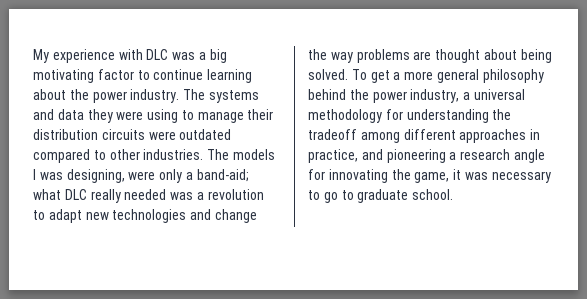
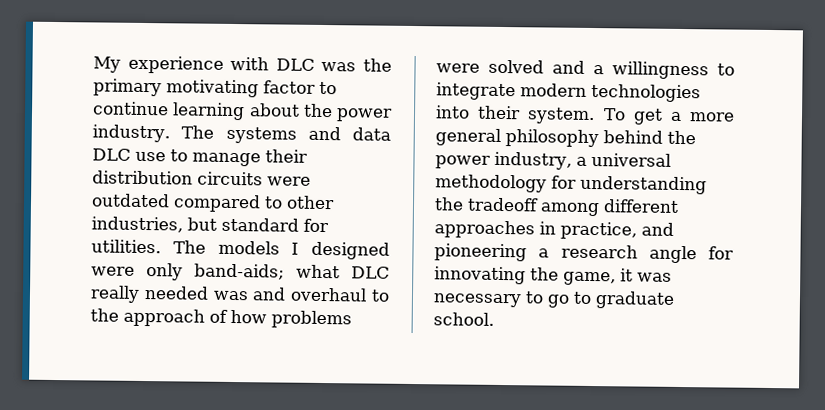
- My experience with DLC was a big motivating factor to continue learning about the power industry.
+ My experience with DLC was the primary motivating factor to continue learning about the power industry.
- The systems and data they were using to manage their distribution circuits were outdated compared to other industries. The models I was designing, were only a band-aid; what DLC really needed was a revolution to adapt new technologies and change the way problems are thought about being solved.
+ The systems and data DLC use to manage their distribution circuits were outdated compared to other industries, but standard for utilities. The models I designed were only band-aids; what DLC really needed was and overhaul to the approach of how problems were solved and a willingness to integrate modern technologies into their system.

